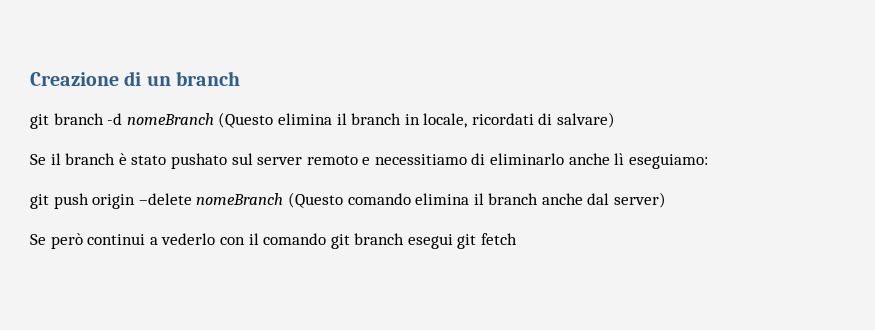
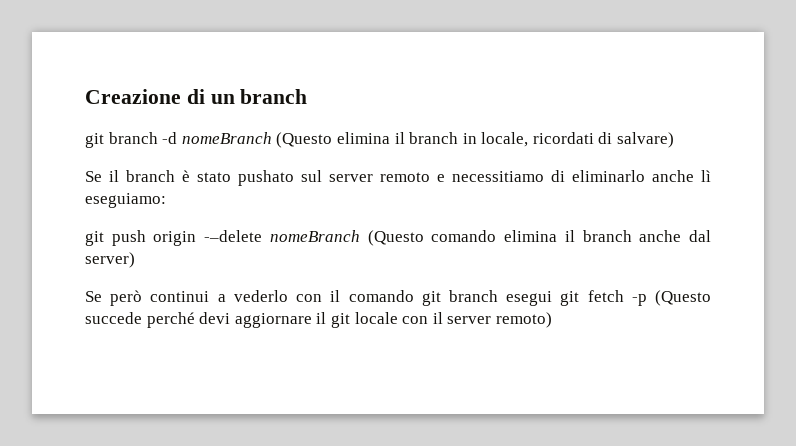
- git push origin –delete nomeBranch (Questo comando elimina il branch anche dal server)
+ git push origin -–delete nomeBranch (Questo comando elimina il branch anche dal server)
- Se però continui a vederlo con il comando git branch esegui git fetch
+ Se però continui a vederlo con il comando git branch esegui git fetch -p (Questo succede perché devi aggiornare il git locale con il server remoto)

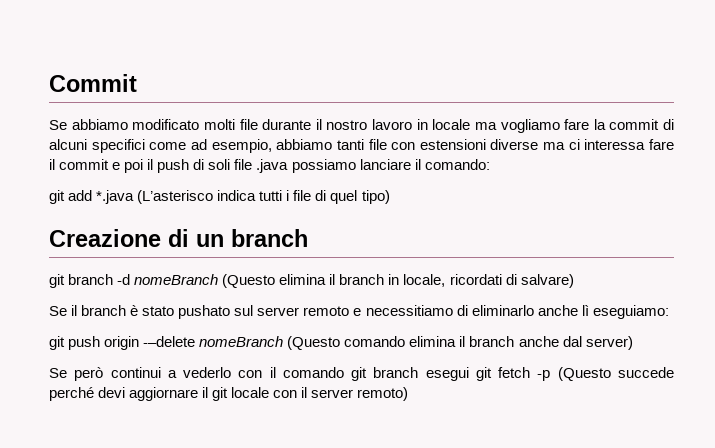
+ Commit
+ Se abbiamo modificato molti file durante il nostro lavoro in locale ma vogliamo fare la commit di alcuni specifici come ad esempio, abbiamo tanti file con estensioni diverse ma ci interessa fare il commit e poi il push di soli file .java possiamo lanciare il comando:
+ git add *.java (L’asterisco indica tutti i file di quel tipo)

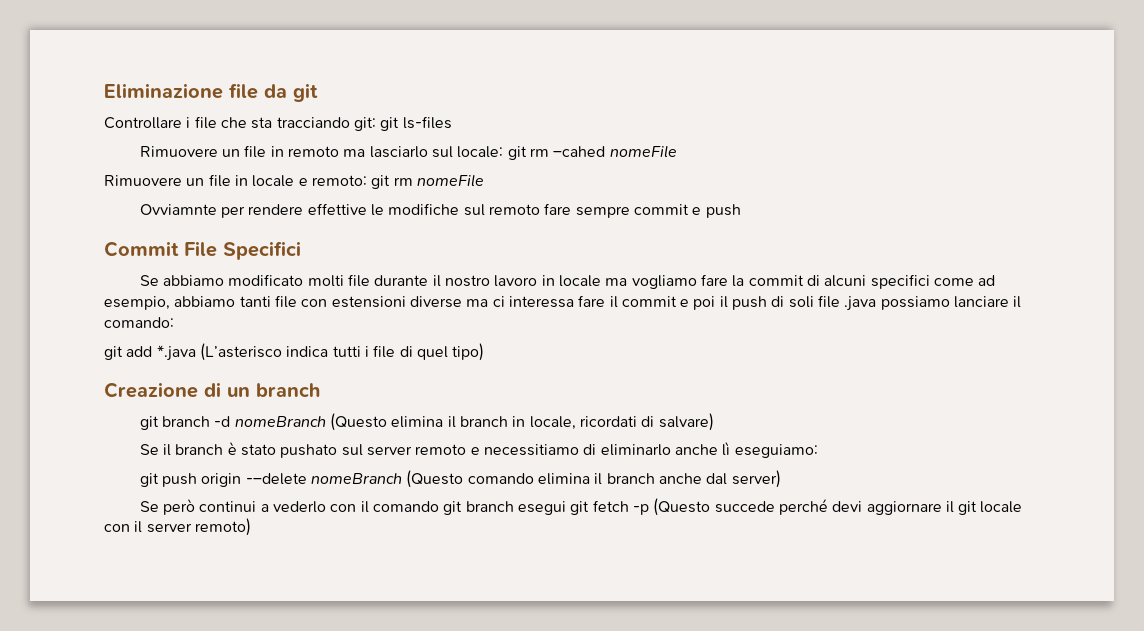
+ Eliminazione file da git
+ Controllare i file che sta tracciando git: git ls-files
+ Rimuovere un file in remoto ma lasciarlo sul locale: git rm –cahed nomeFile
+ Rimuovere un file in locale e remoto: git rm nomeFile
+ Ovviamnte per rendere effettive le modifiche sul remoto fare sempre commit e push
- Commit
+ Commit File Specifici

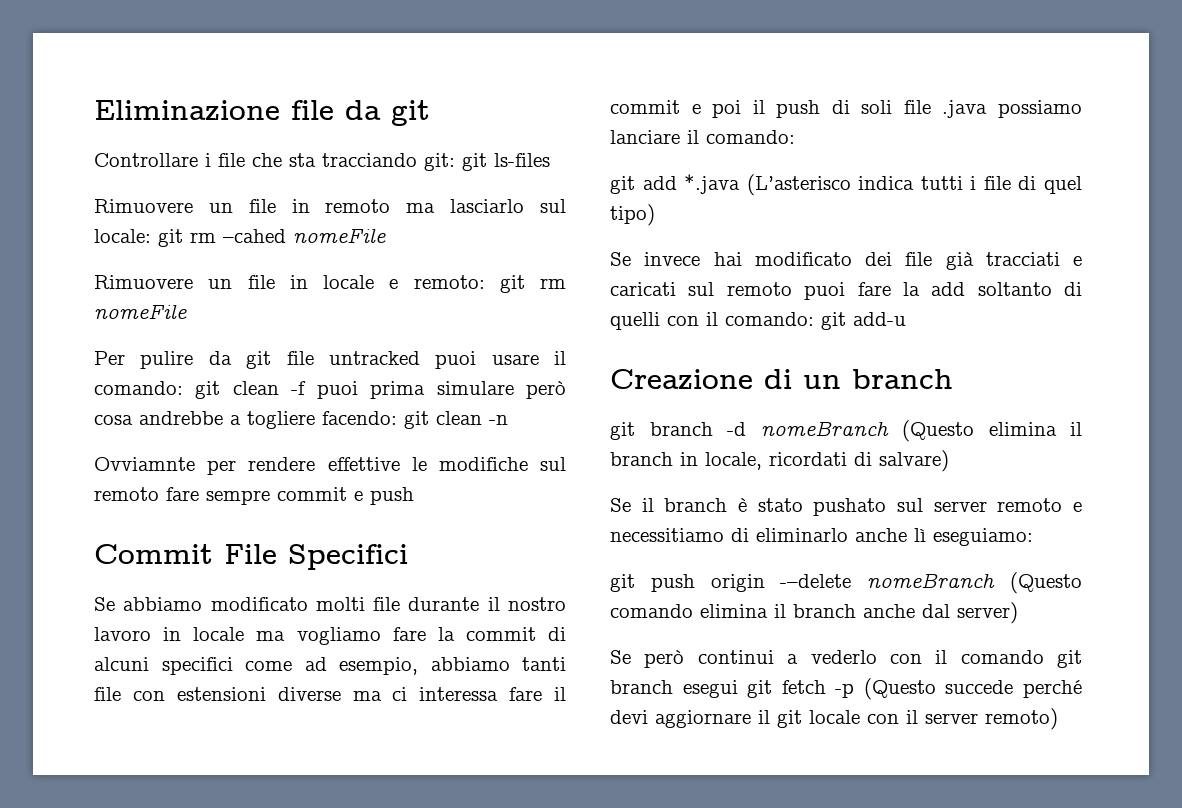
+ Per pulire da git file untracked puoi usare il comando: git clean -f puoi prima simulare però cosa andrebbe a togliere facendo: git clean -n
+ Se invece hai modificato dei file già tracciati e caricati sul remoto puoi fare la add soltanto di quelli con il comando: git add-u

